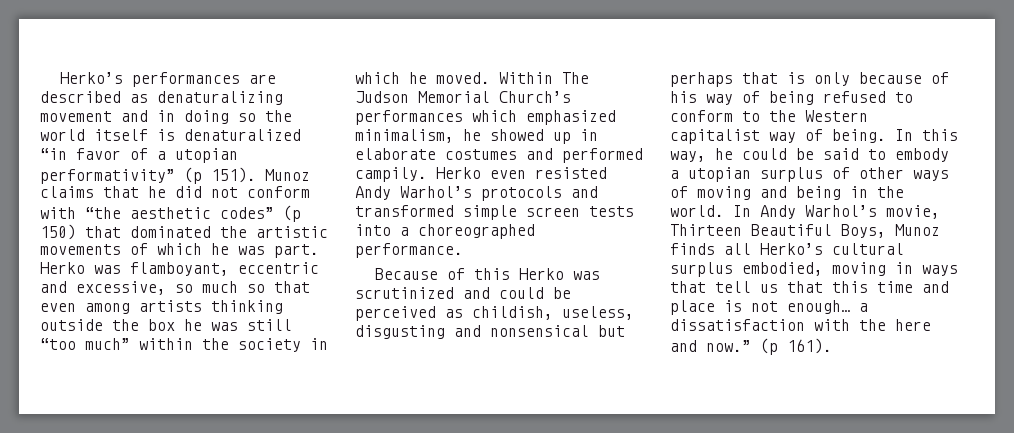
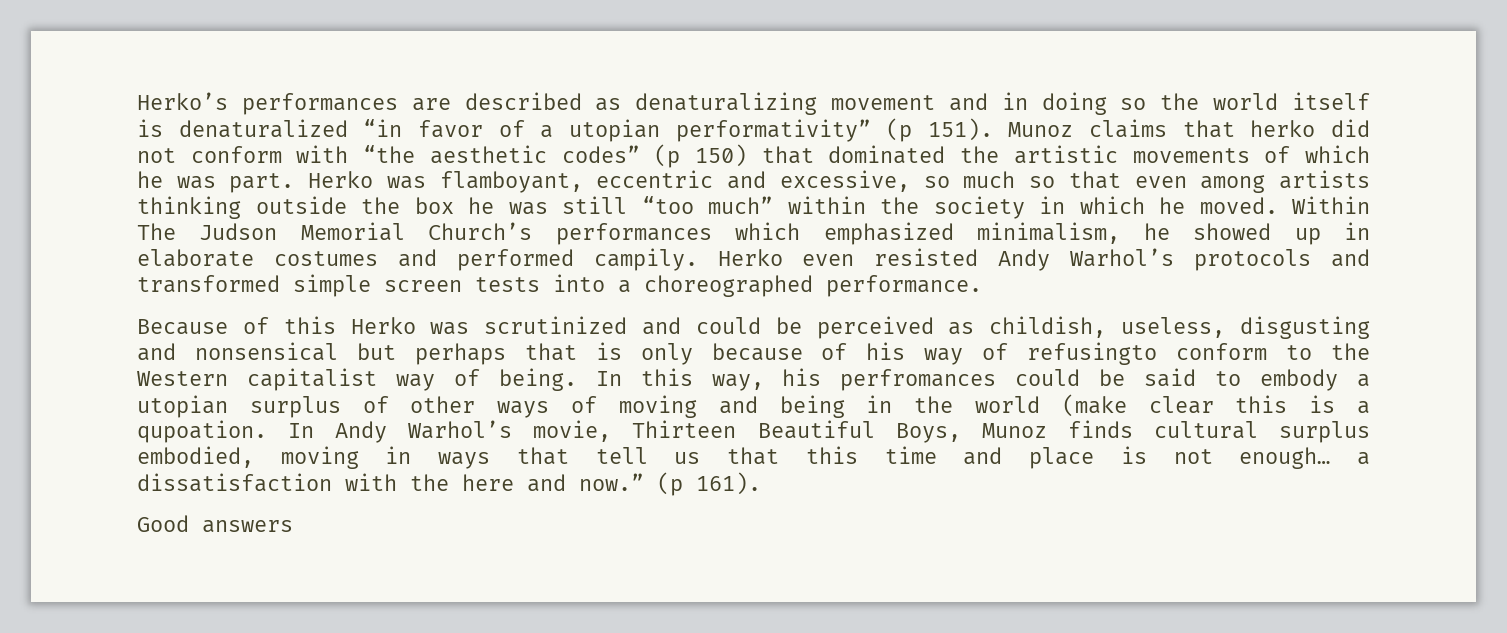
- Munoz claims that he did not conform with “the aesthetic codes” (p 150) that dominated the artistic movements of which he was part.
+ Munoz claims that herko did not conform with “the aesthetic codes” (p 150) that dominated the artistic movements of which he was part.
- Because of this Herko was scrutinized and could be perceived as childish, useless, disgusting and nonsensical but perhaps that is only because of his way of being refused to conform to the Western capitalist way of being.
+ Because of this Herko was scrutinized and could be perceived as childish, useless, disgusting and nonsensical but perhaps that is only because of his way of refusingto conform to the Western capitalist way of being.
- In this way, he could be said to embody a utopian surplus of other ways of moving and being in the world.
+ In this way, his perfromances could be said to embody a utopian surplus of other ways of moving and being in the world (make clear this is a qupoation.
- In Andy Warhol’s movie, Thirteen Beautiful Boys, Munoz finds all Herko’s cultural surplus embodied, moving in ways that tell us that this time and place is not enough… a dissatisfaction with the here and now.”
+ In Andy Warhol’s movie, Thirteen Beautiful Boys, Munoz finds cultural surplus embodied, moving in ways that tell us that this time and place is not enough… a dissatisfaction with the here and now.”
+ Good answers

